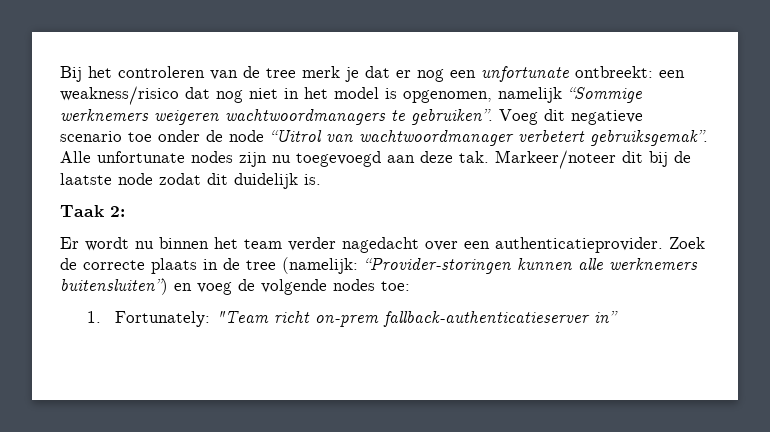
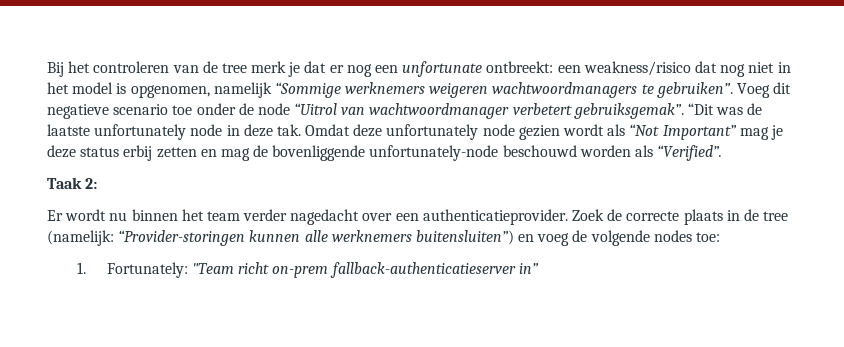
- Alle unfortunate nodes zijn nu toegevoegd aan deze tak. Markeer/noteer dit bij de laatste node zodat dit duidelijk is.
+ “Dit was de laatste unfortunately node in deze tak. Omdat deze unfortunately node gezien wordt als “Not Important” mag je deze status erbij zetten en mag de bovenliggende unfortunately-node beschouwd worden als “Verified”.

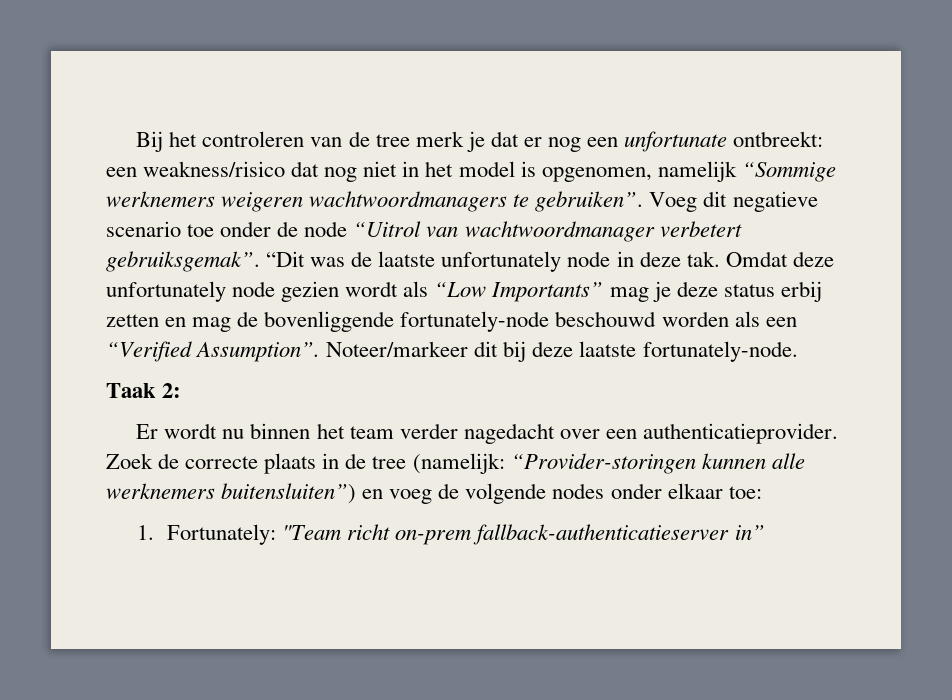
- Omdat deze unfortunately node gezien wordt als “Not Important” mag je deze status erbij zetten en mag de bovenliggende unfortunately-node beschouwd worden als “Verified”.
+ Omdat deze unfortunately node gezien wordt als “Low Importants” mag je deze status erbij zetten en mag de bovenliggende fortunately-node beschouwd worden als een “Verified Assumption”. Noteer/markeer dit bij deze laatste fortunately-node.
- Zoek de correcte plaats in de tree (namelijk: “Provider-storingen kunnen alle werknemers buitensluiten”) en voeg de volgende nodes toe:
+ Zoek de correcte plaats in de tree (namelijk: “Provider-storingen kunnen alle werknemers buitensluiten”) en voeg de volgende nodes onder elkaar toe:

